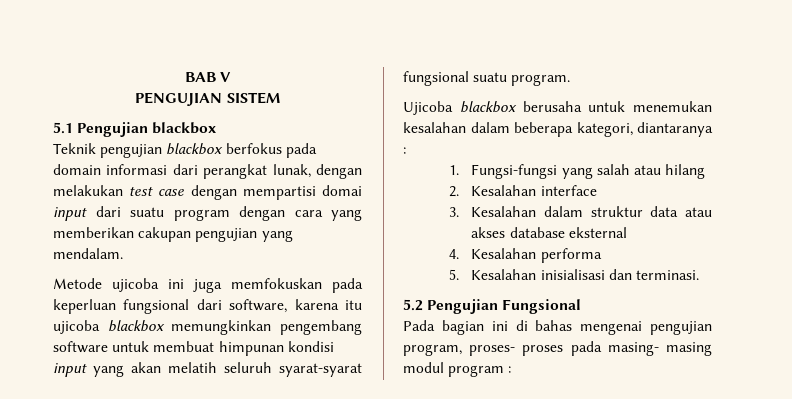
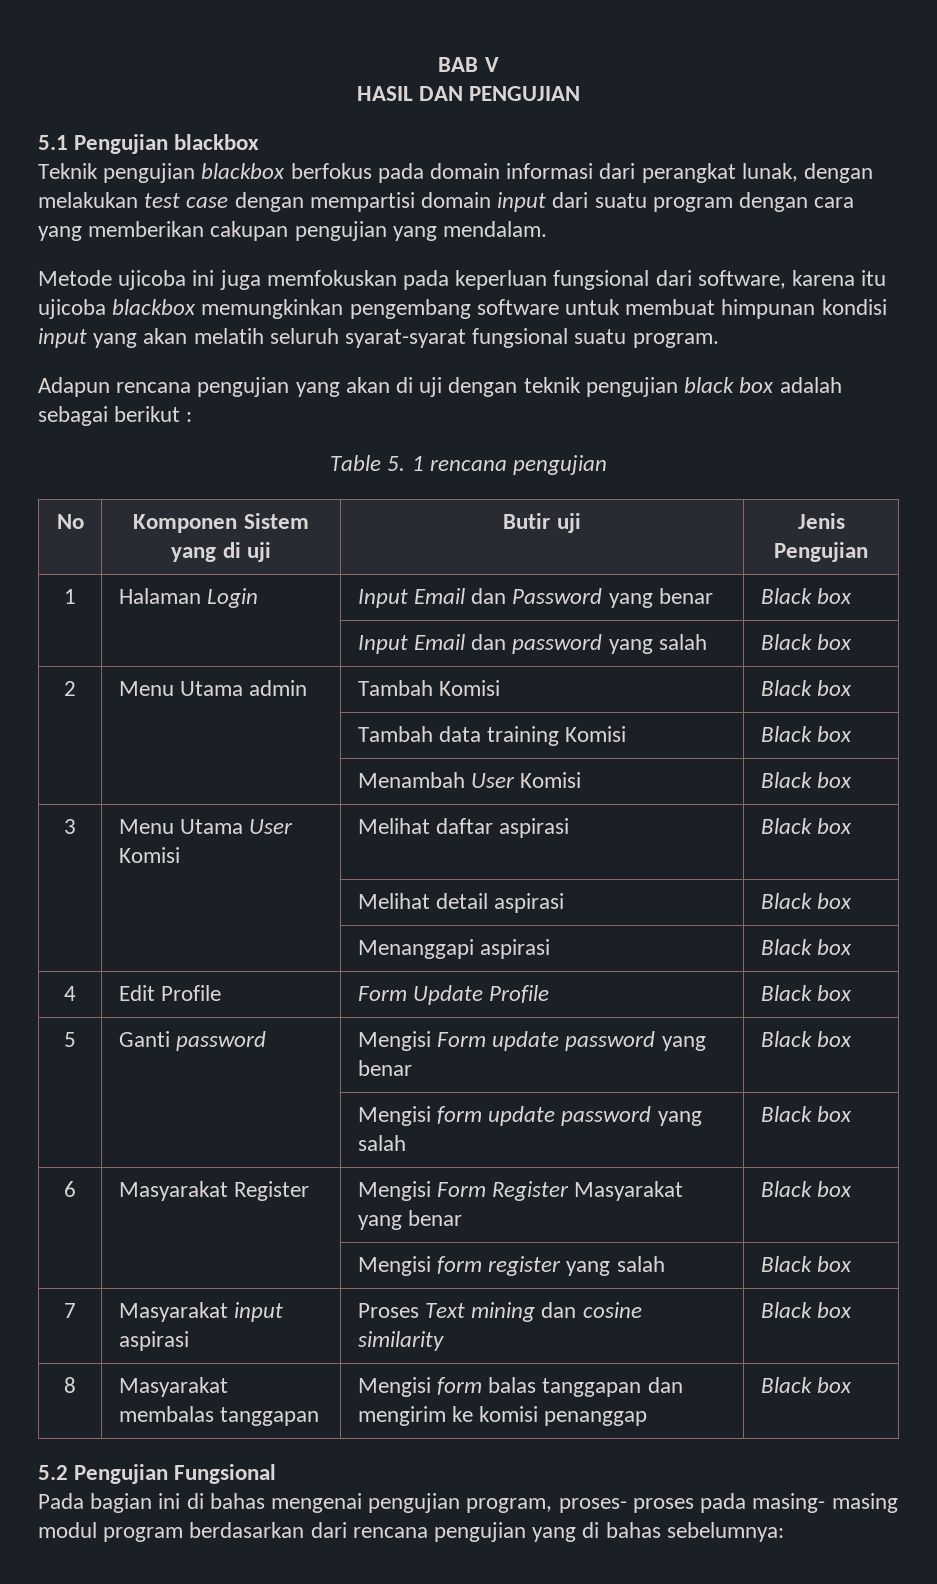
- PENGUJIAN SISTEM
+ HASIL DAN PENGUJIAN
- Teknik pengujian blackbox berfokus pada domain informasi dari perangkat lunak, dengan melakukan test case dengan mempartisi domai input dari suatu program dengan cara yang memberikan cakupan pengujian yang mendalam.
+ Teknik pengujian blackbox berfokus pada domain informasi dari perangkat lunak, dengan melakukan test case dengan mempartisi domain input dari suatu program dengan cara yang memberikan cakupan pengujian yang mendalam.
- Ujicoba blackbox berusaha untuk menemukan kesalahan dalam beberapa kategori, diantaranya :
- 1. Fungsi-fungsi yang salah atau hilang
- 2. Kesalahan interface
- 3. Kesalahan dalam struktur data atau akses database eksternal
- 4. Kesalahan performa
- 5. Kesalahan inisialisasi dan terminasi.
+ Adapun rencana pengujian yang akan di uji dengan teknik pengujian black box adalah sebagai berikut :
+ Table 5. 1 rencana pengujian
+ No | Komponen Sistem yang di uji | Butir uji | Jenis Pengujian
+ 1 | Halaman Login | Input Email dan Password yang benar | Black box
+ | | Input Email dan password yang salah | Black box
+ 2 | Menu Utama admin | Tambah Komisi | Black box
+ | | Tambah data training Komisi | Black box
+ | | Menambah User Komisi | Black box
+ 3 | Menu Utama User Komisi | Melihat daftar aspirasi | Black box
+ | | Melihat detail aspirasi | Black box
+ | | Menanggapi aspirasi | Black box
+ 4 | Edit Profile | Form Update Profile | Black box
+ 5 | Ganti password | Mengisi Form update password yang benar | Black box
+ | | Mengisi form update password yang salah | Black box
+ 6 | Masyarakat Register | Mengisi Form Register Masyarakat yang benar | Black box
+ | | Mengisi form register yang salah | Black box
+ 7 | Masyarakat input aspirasi | Proses Text mining dan cosine similarity | Black box
+ 8 | Masyarakat membalas tanggapan | Mengisi form balas tanggapan dan mengirim ke komisi penanggap | Black box
- Pada bagian ini di bahas mengenai pengujian program, proses- proses pada masing- masing modul program :
+ Pada bagian ini di bahas mengenai pengujian program, proses- proses pada masing- masing modul program berdasarkan dari rencana pengujian yang di bahas sebelumnya:

